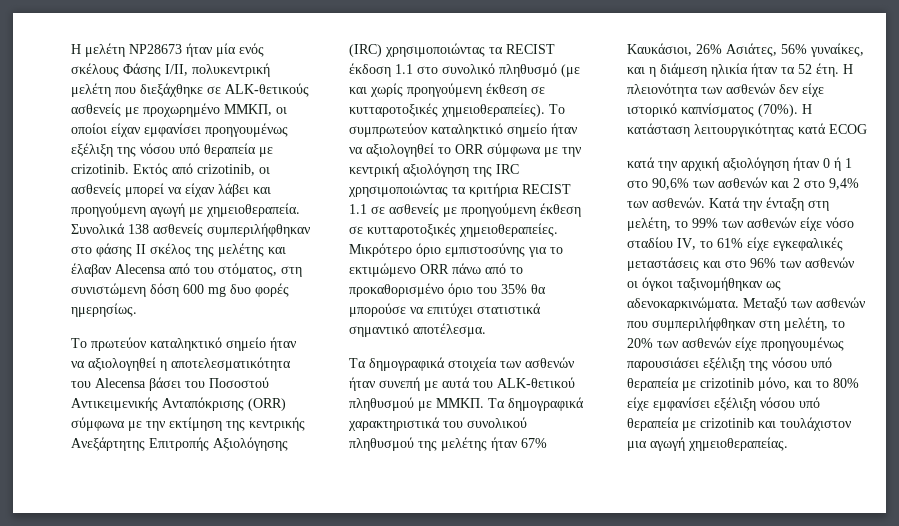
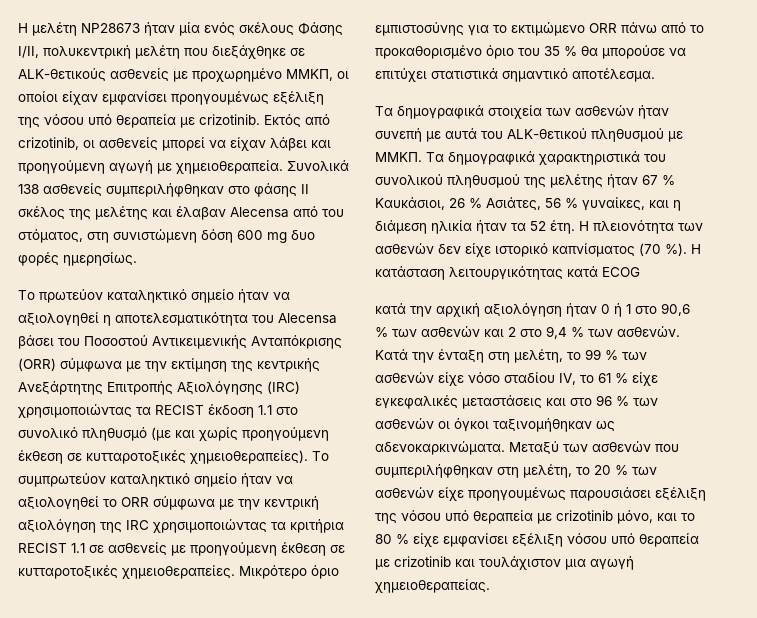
- Μικρότερο όριο εμπιστοσύνης για το εκτιμώμενο ORR πάνω από το προκαθορισμένο όριο του 35% θα μπορούσε να επιτύχει στατιστικά σημαντικό αποτέλεσμα.
+ Μικρότερο όριο εμπιστοσύνης για το εκτιμώμενο ORR πάνω από το προκαθορισμένο όριο του 35 % θα μπορούσε να επιτύχει στατιστικά σημαντικό αποτέλεσμα.
- Τα δημογραφικά χαρακτηριστικά του συνολικού πληθυσμού της μελέτης ήταν 67% Καυκάσιοι, 26% Ασιάτες, 56% γυναίκες, και η διάμεση ηλικία ήταν τα 52 έτη.
+ Τα δημογραφικά χαρακτηριστικά του συνολικού πληθυσμού της μελέτης ήταν 67 % Καυκάσιοι, 26 % Ασιάτες, 56 % γυναίκες, και η διάμεση ηλικία ήταν τα 52 έτη.
- Η πλειονότητα των ασθενών δεν είχε ιστορικό καπνίσματος (70%).
+ Η πλειονότητα των ασθενών δεν είχε ιστορικό καπνίσματος (70 %).
- κατά την αρχική αξιολόγηση ήταν 0 ή 1 στο 90,6% των ασθενών και 2 στο 9,4% των ασθενών.
+ κατά την αρχική αξιολόγηση ήταν 0 ή 1 στο 90,6 % των ασθενών και 2 στο 9,4 % των ασθενών.
- Κατά την ένταξη στη μελέτη, το 99% των ασθενών είχε νόσο σταδίου IV, το 61% είχε εγκεφαλικές μεταστάσεις και στο 96% των ασθενών οι όγκοι ταξινομήθηκαν ως αδενοκαρκινώματα.
+ Κατά την ένταξη στη μελέτη, το 99 % των ασθενών είχε νόσο σταδίου IV, το 61 % είχε εγκεφαλικές μεταστάσεις και στο 96 % των ασθενών οι όγκοι ταξινομήθηκαν ως αδενοκαρκινώματα.
- Μεταξύ των ασθενών που συμπεριλήφθηκαν στη μελέτη, το 20% των ασθενών είχε προηγουμένως παρουσιάσει εξέλιξη της νόσου υπό θεραπεία με crizotinib μόνο, και το 80% είχε εμφανίσει εξέλιξη νόσου υπό θεραπεία με crizotinib και τουλάχιστον μια αγωγή χημειοθεραπείας.
+ Μεταξύ των ασθενών που συμπεριλήφθηκαν στη μελέτη, το 20 % των ασθενών είχε προηγουμένως παρουσιάσει εξέλιξη της νόσου υπό θεραπεία με crizotinib μόνο, και το 80 % είχε εμφανίσει εξέλιξη νόσου υπό θεραπεία με crizotinib και τουλάχιστον μια αγωγή χημειοθεραπείας.

